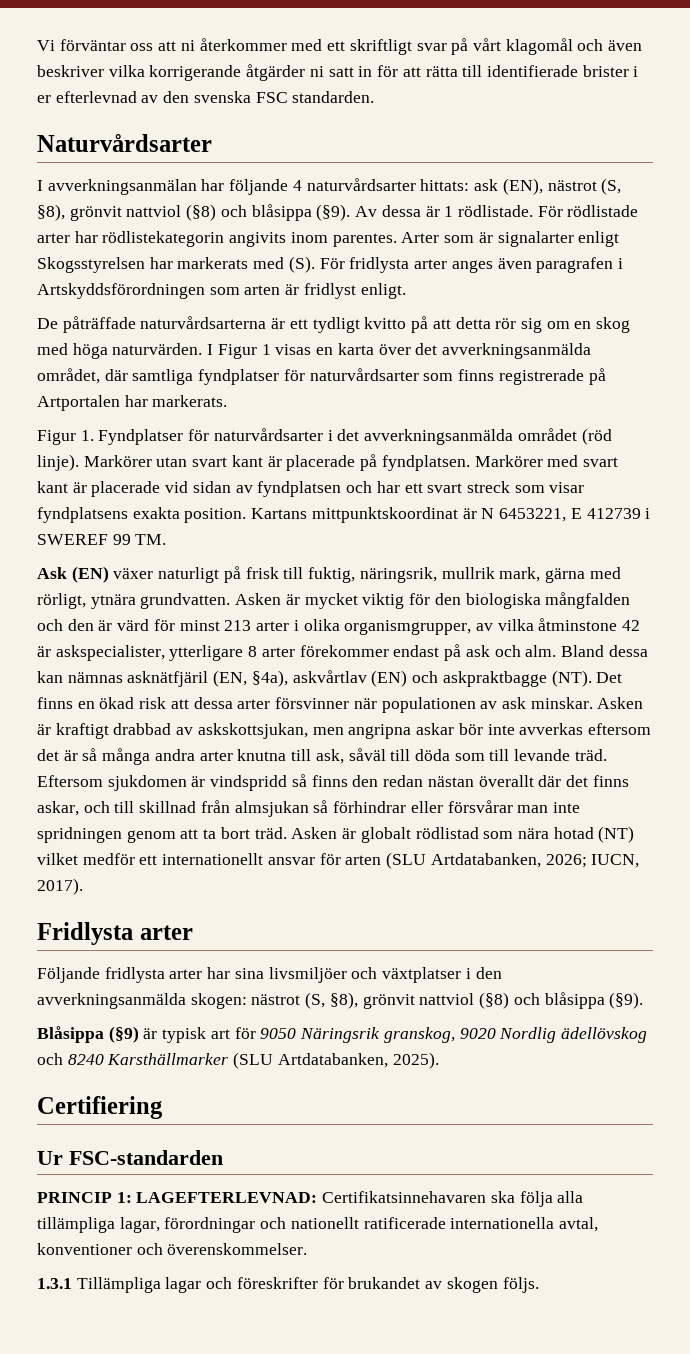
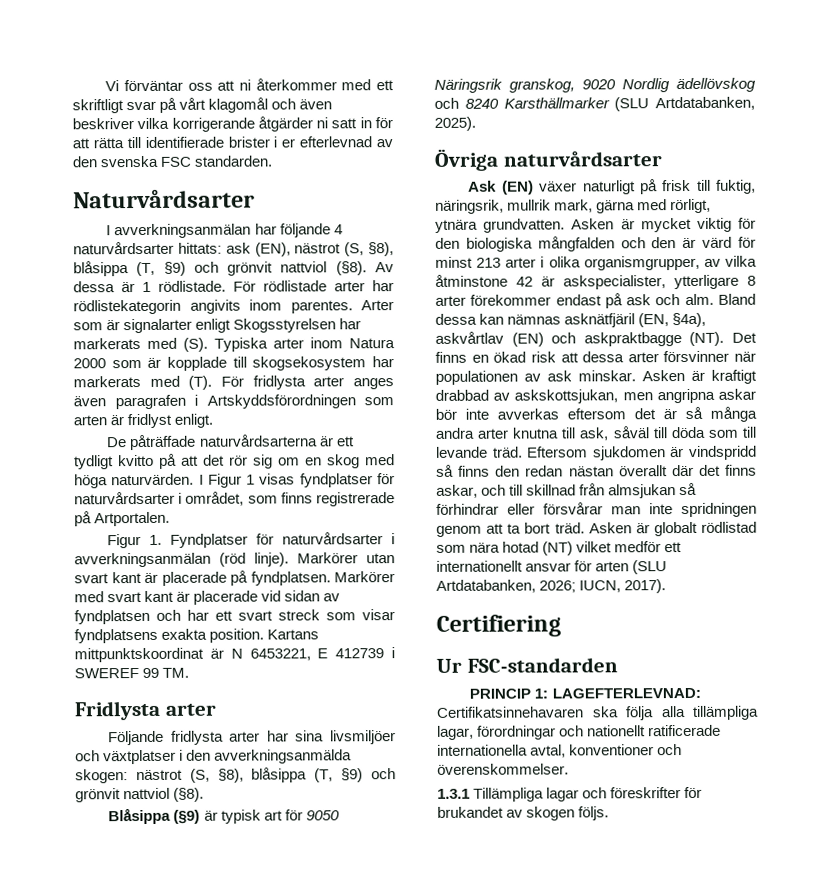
- I avverkningsanmälan har följande 4 naturvårdsarter hittats: ask (EN), nästrot (S, §8), grönvit nattviol (§8) och blåsippa (§9).
+ I avverkningsanmälan har följande 4 naturvårdsarter hittats: ask (EN), nästrot (S, §8), blåsippa (T, §9) och grönvit nattviol (§8).
- Arter som är signalarter enligt Skogsstyrelsen har markerats med (S). För fridlysta arter anges även paragrafen i Artskyddsförordningen som arten är fridlyst enligt.
+ Arter som är signalarter enligt Skogsstyrelsen har markerats med (S). Typiska arter inom Natura 2000 som är kopplade till skogsekosystem har markerats med (T). För fridlysta arter anges även paragrafen i Artskyddsförordningen som arten är fridlyst enligt.
- De påträffade naturvårdsarterna är ett tydligt kvitto på att detta rör sig om en skog med höga naturvärden.
+ De påträffade naturvårdsarterna är ett tydligt kvitto på att det rör sig om en skog med höga naturvärden.
- I Figur 1 visas en karta över det avverkningsanmälda området, där samtliga fyndplatser för naturvårdsarter som finns registrerade på Artportalen har markerats.
+ I Figur 1 visas fyndplatser för naturvårdsarter i området, som finns registrerade på Artportalen.
- Figur 1. Fyndplatser för naturvårdsarter i det avverkningsanmälda området (röd linje).
+ Figur 1. Fyndplatser för naturvårdsarter i avverkningsanmälan (röd linje).
+ Fridlysta arter
+ Följande fridlysta arter har sina livsmiljöer och växtplatser i den avverkningsanmälda skogen: nästrot (S, §8), blåsippa (T, §9) och grönvit nattviol (§8).
+ Blåsippa (§9) är typisk art för 9050 Näringsrik granskog, 9020 Nordlig ädellövskog och 8240 Karsthällmarker (SLU Artdatabanken, 2025).
+ Övriga naturvårdsarter
- Fridlysta arter
- Följande fridlysta arter har sina livsmiljöer och växtplatser i den avverkningsanmälda skogen: nästrot (S, §8), grönvit nattviol (§8) och blåsippa (§9).
- Blåsippa (§9) är typisk art för 9050 Näringsrik granskog, 9020 Nordlig ädellövskog och 8240 Karsthällmarker (SLU Artdatabanken, 2025).

